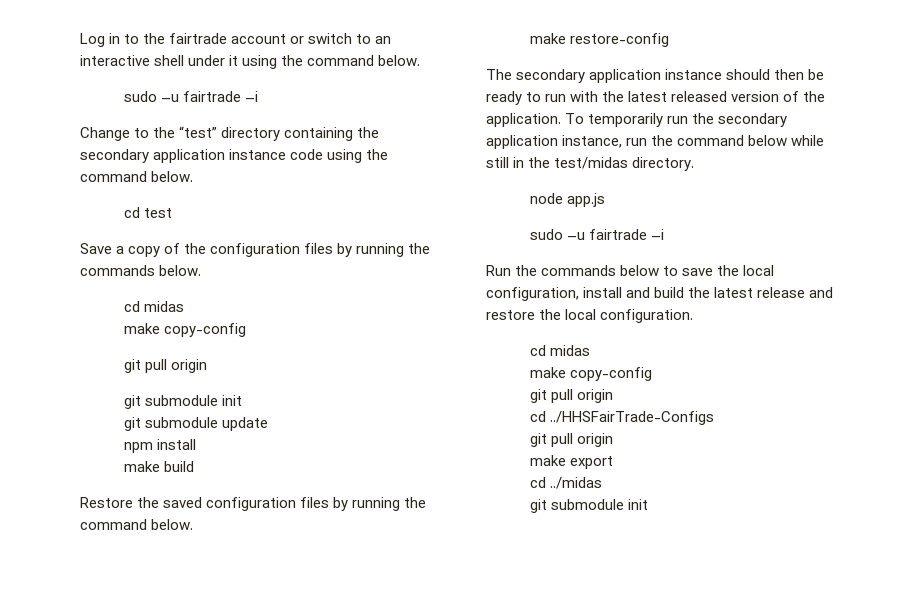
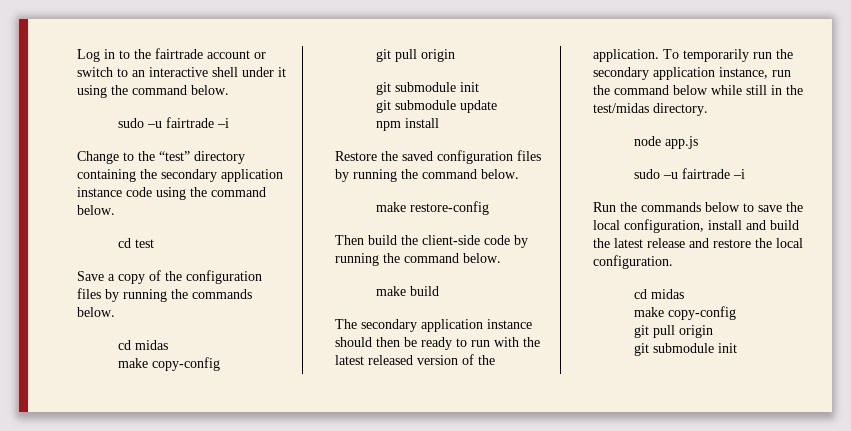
- make build
+ Then build the client-side code by running the command below.
+ make build
- cd ../HHSFairTrade-Configs
- git pull origin
- make export
- cd ../midas

